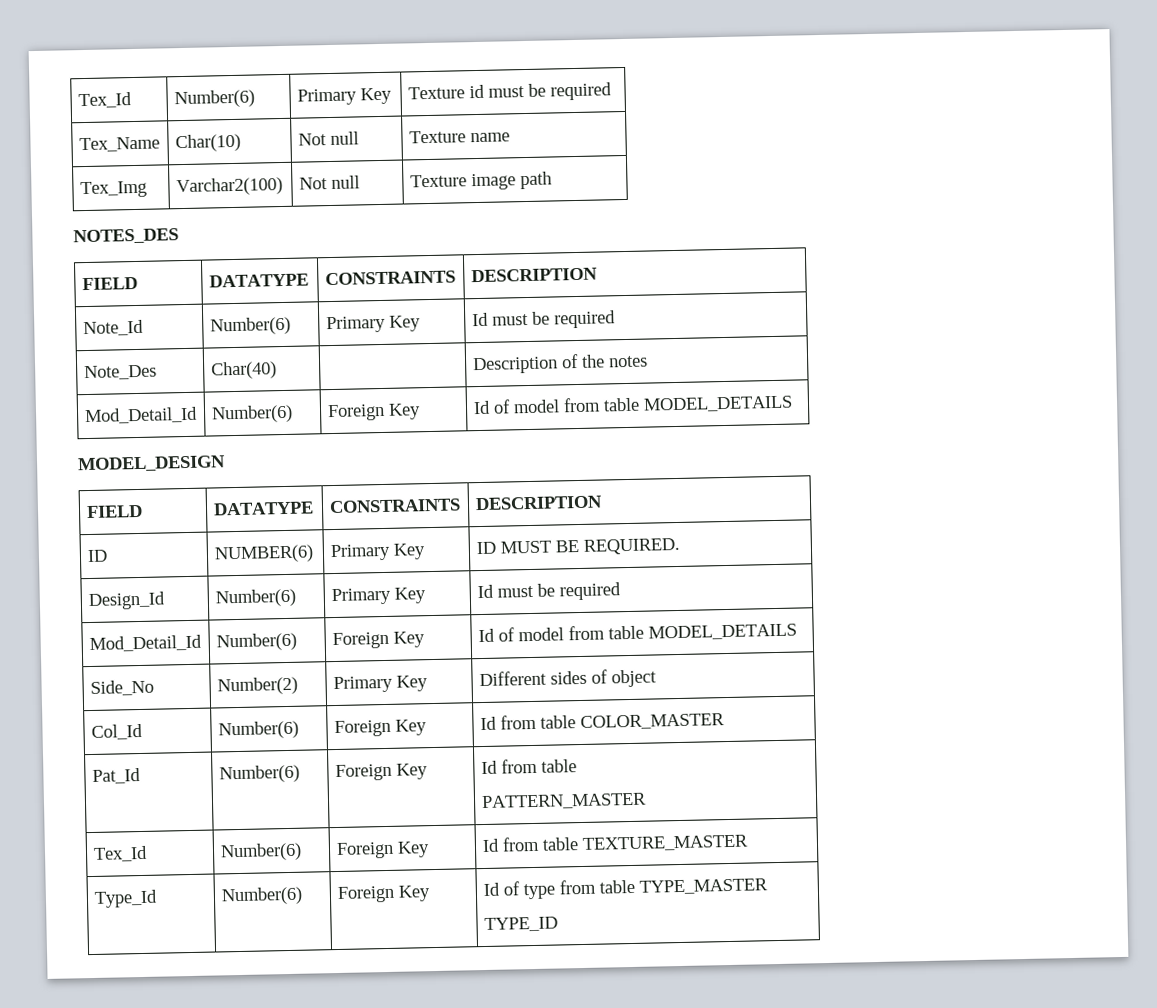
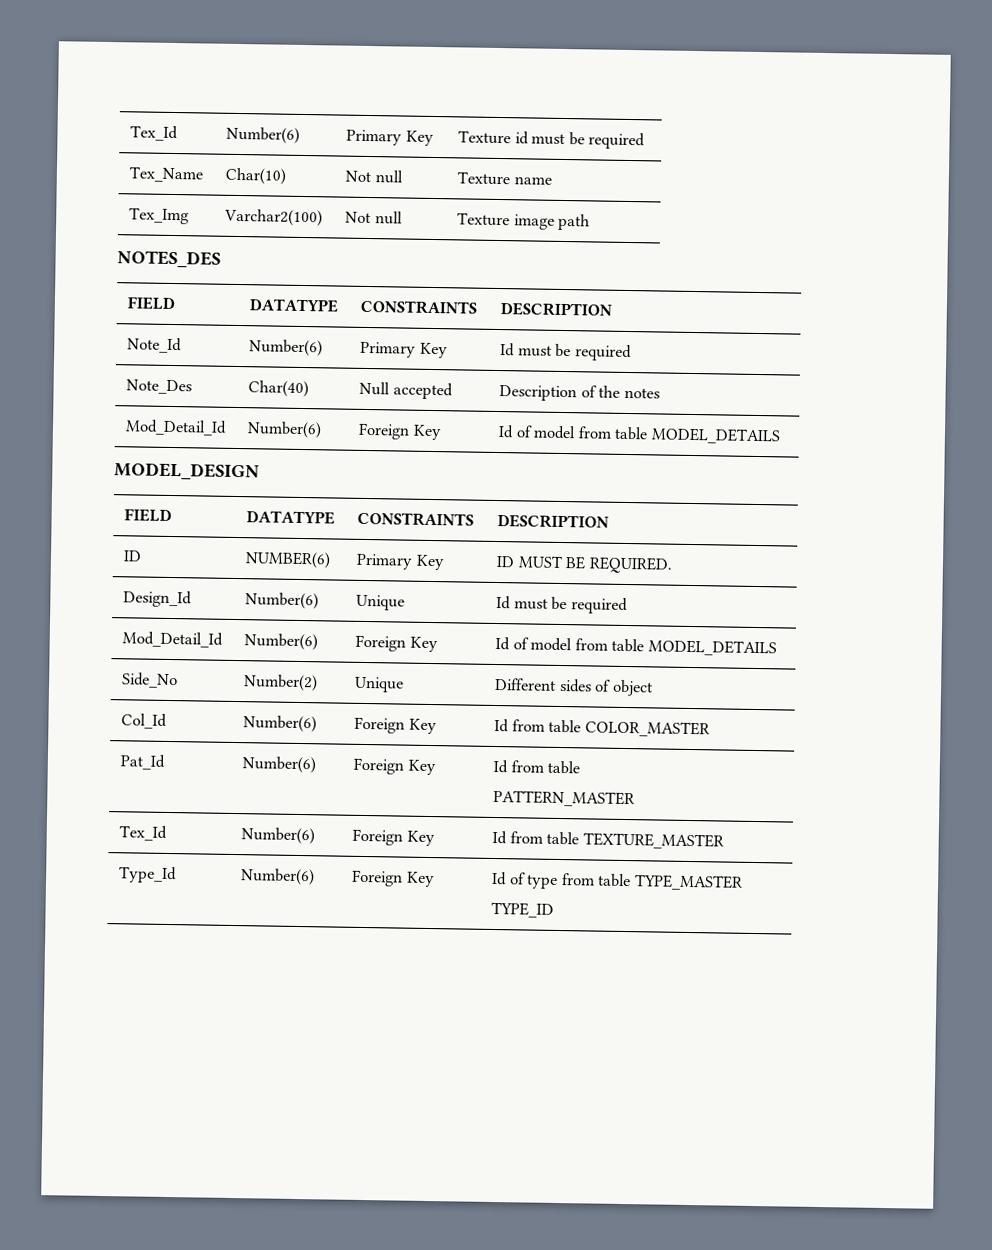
- Note_Des | Char(40) | | Description of the notes
+ Note_Des | Char(40) | Null accepted | Description of the notes
- Design_Id | Number(6) | Primary Key | Id must be required
+ Design_Id | Number(6) | Unique | Id must be required
- Side_No | Number(2) | Primary Key | Different sides of object
+ Side_No | Number(2) | Unique | Different sides of object

